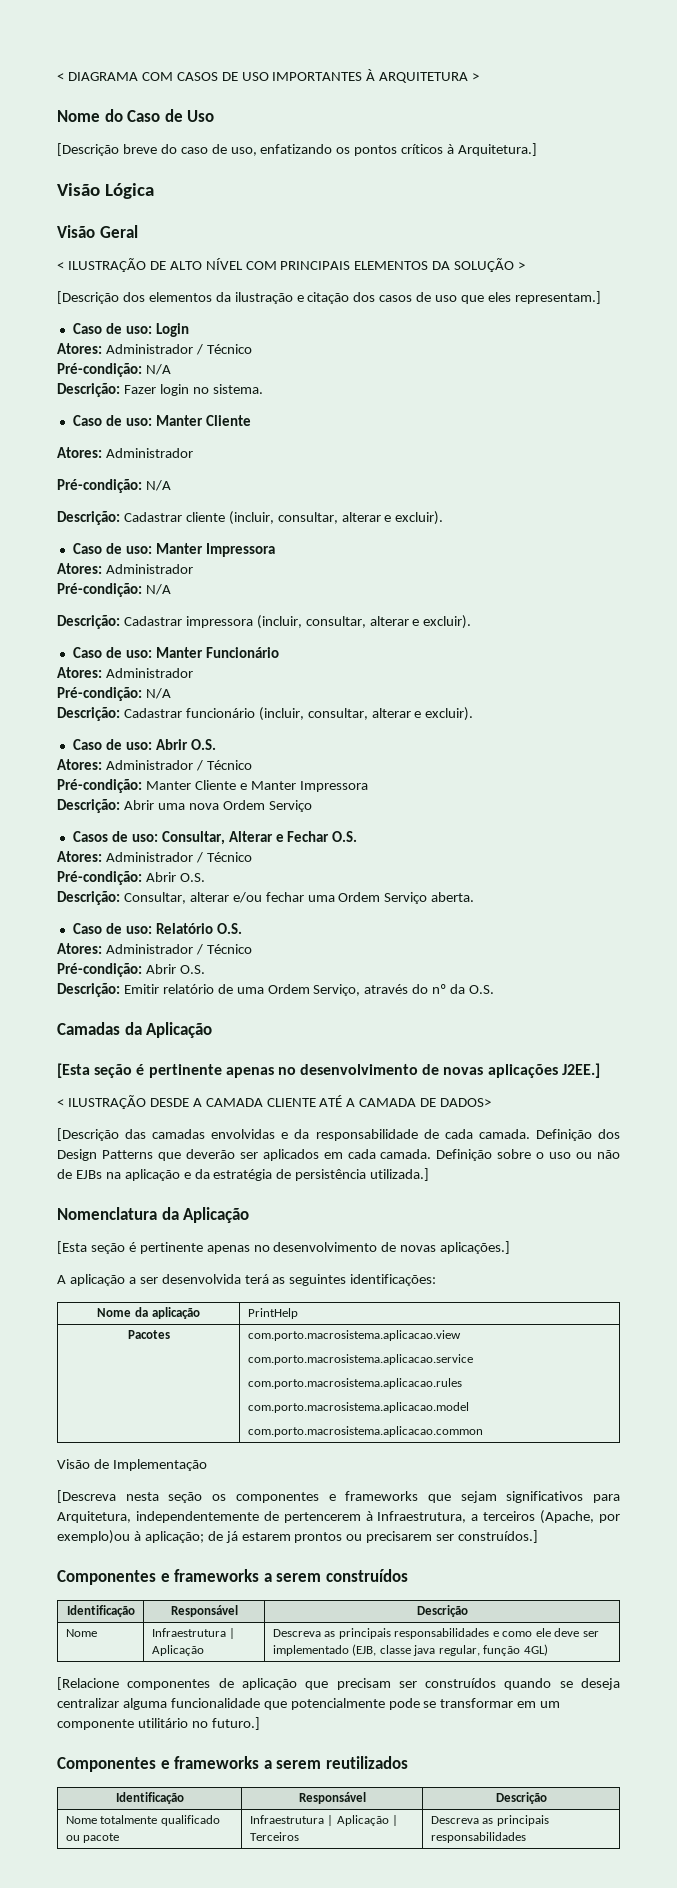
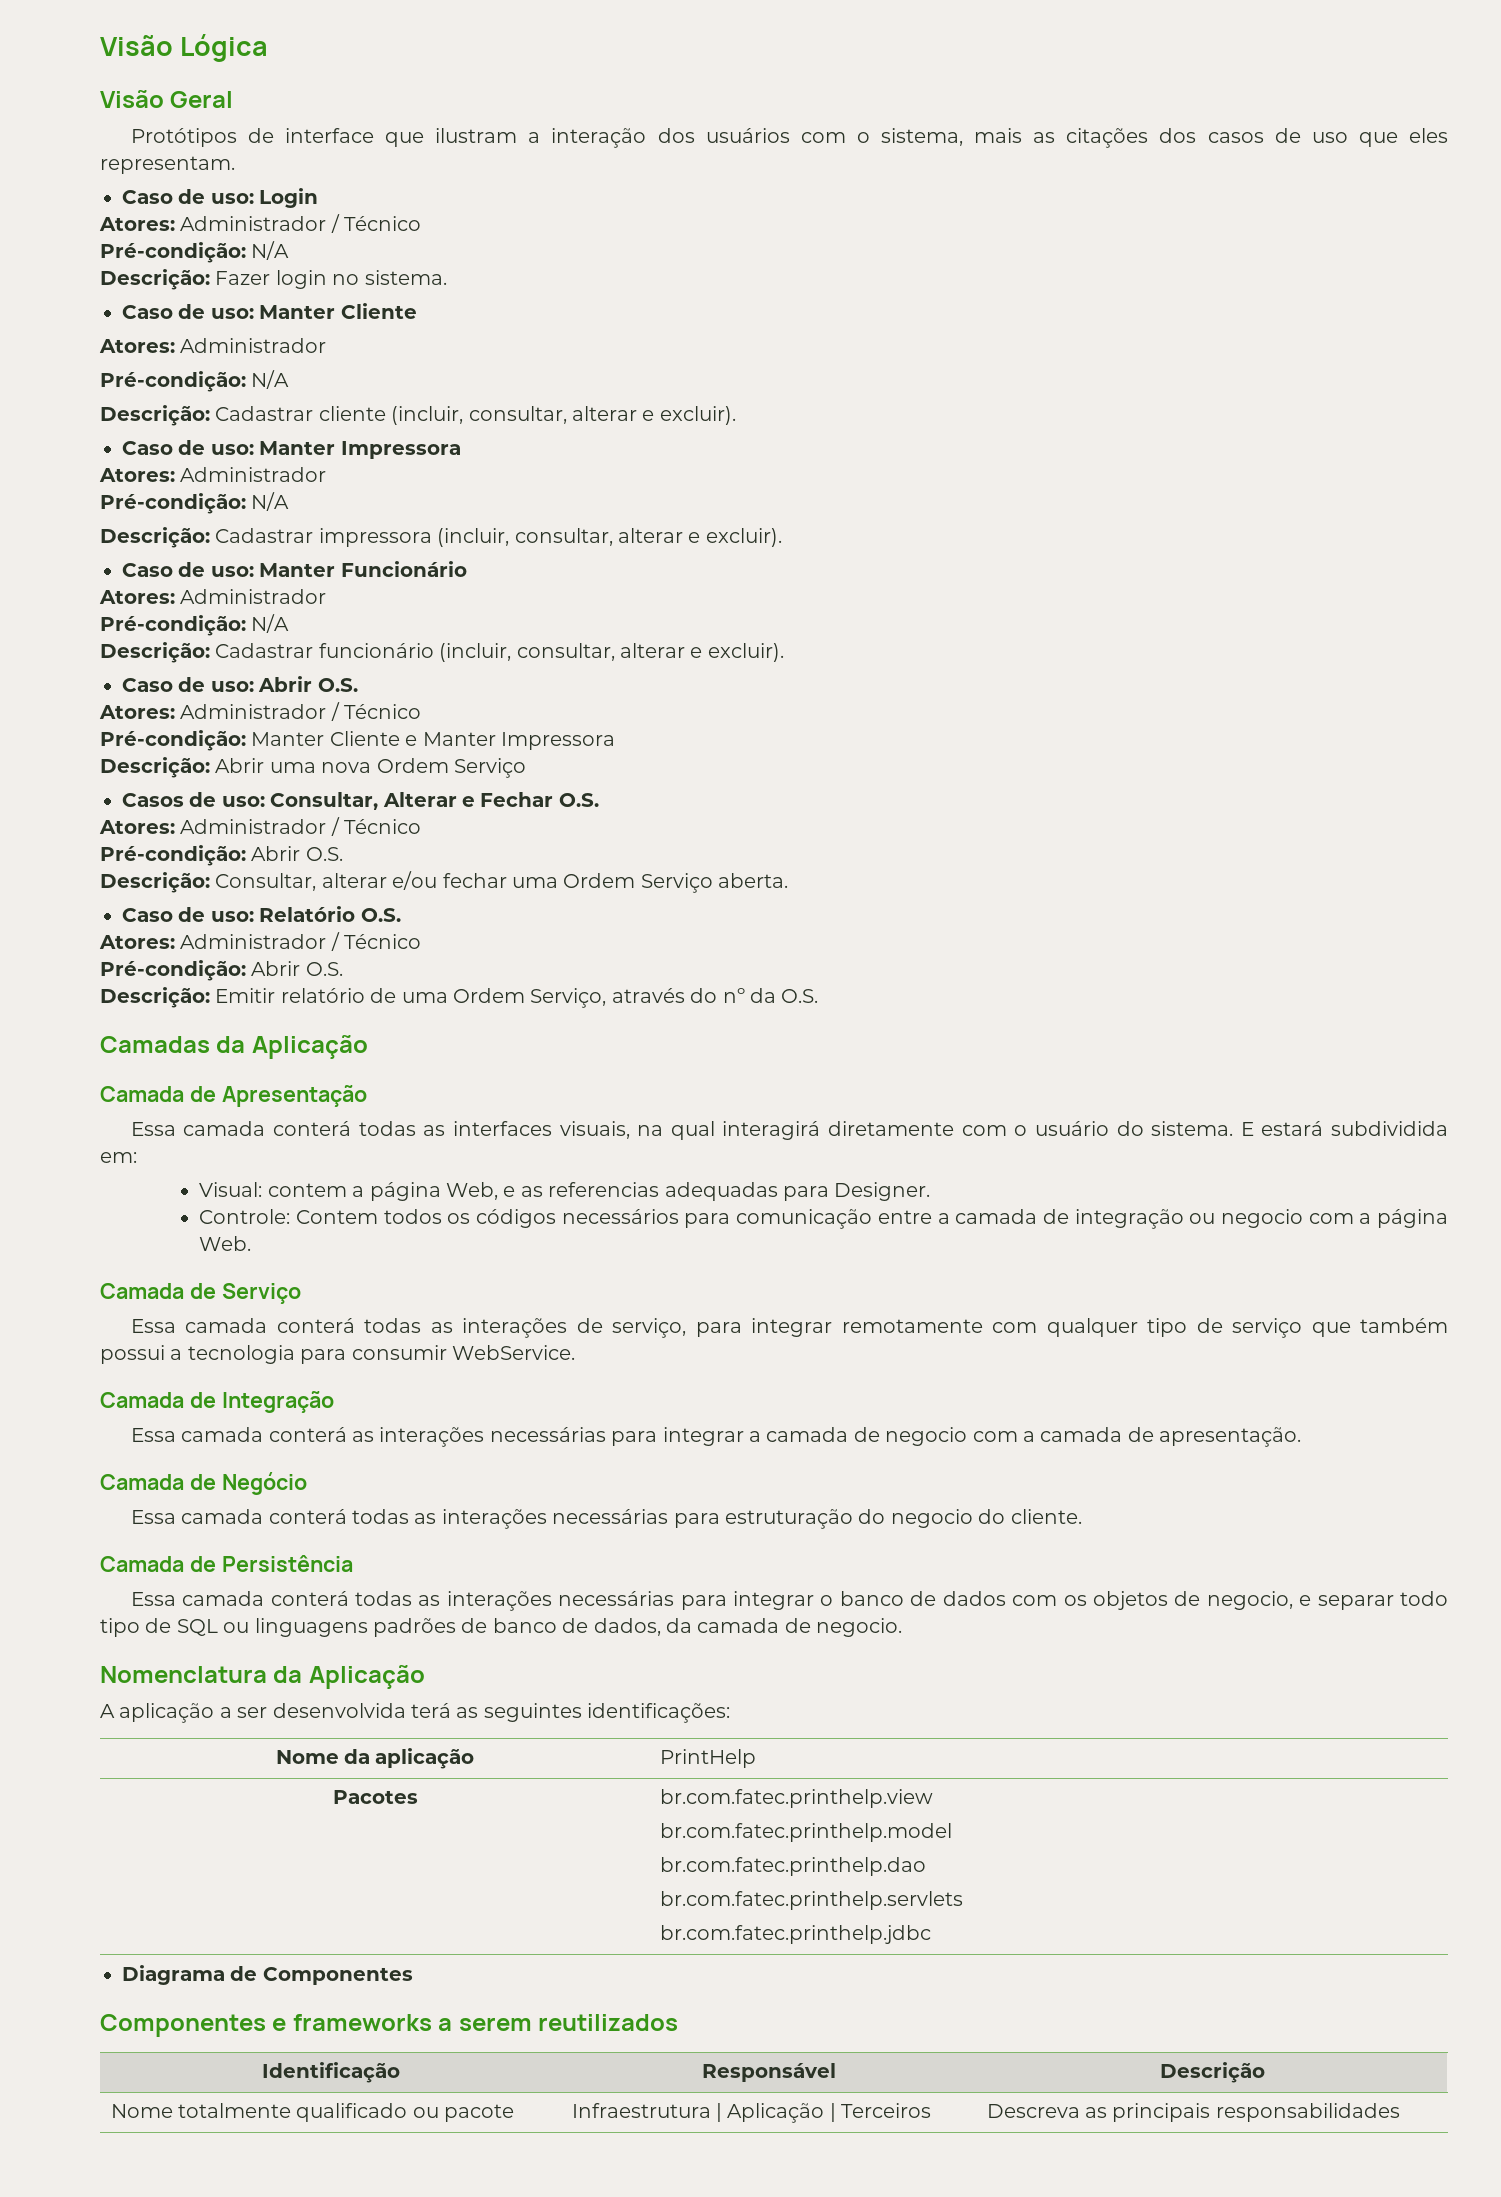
- < DIAGRAMA COM CASOS DE USO IMPORTANTES À ARQUITETURA >
- Nome do Caso de Uso
- [Descrição breve do caso de uso, enfatizando os pontos críticos à Arquitetura.]
  Visão Lógica
  Visão Geral
- < ILUSTRAÇÃO DE ALTO NÍVEL COM PRINCIPAIS ELEMENTOS DA SOLUÇÃO >
- [Descrição dos elementos da ilustração e citação dos casos de uso que eles representam.]
+ Protótipos de interface que ilustram a interação dos usuários com o sistema, mais as citações dos casos de uso que eles representam.
- [Esta seção é pertinente apenas no desenvolvimento de novas aplicações J2EE.]
- < ILUSTRAÇÃO DESDE A CAMADA CLIENTE ATÉ A CAMADA DE DADOS>
- [Descrição das camadas envolvidas e da responsabilidade de cada camada. Definição dos Design Patterns que deverão ser aplicados em cada camada. Definição sobre o uso ou não de EJBs na aplicação e da estratégia de persistência utilizada.]
+ Camada de Apresentação
+ Essa camada conterá todas as interfaces visuais, na qual interagirá diretamente com o usuário do sistema. E estará subdividida em:
+ Visual: contem a página Web, e as referencias adequadas para Designer.
+ Controle: Contem todos os códigos necessários para comunicação entre a camada de integração ou negocio com a página Web.
+ Camada de Serviço
+ Essa camada conterá todas as interações de serviço, para integrar remotamente com qualquer tipo de serviço que também possui a tecnologia para consumir WebService.
+ Camada de Integração
+ Essa camada conterá as interações necessárias para integrar a camada de negocio com a camada de apresentação.
+ Camada de Negócio
+ Essa camada conterá todas as interações necessárias para estruturação do negocio do cliente.
+ Camada de Persistência
+ Essa camada conterá todas as interações necessárias para integrar o banco de dados com os objetos de negocio, e separar todo tipo de SQL ou linguagens padrões de banco de dados, da camada de negocio.
  Nomenclatura da Aplicação
- [Esta seção é pertinente apenas no desenvolvimento de novas aplicações.]
- Pacotes | com.porto.macrosistema.aplicacao.view
- com.porto.macrosistema.aplicacao.service
- com.porto.macrosistema.aplicacao.rules
- com.porto.macrosistema.aplicacao.model
- com.porto.macrosistema.aplicacao.common
- Visão de Implementação
- [Descreva nesta seção os componentes e frameworks que sejam significativos para Arquitetura, independentemente de pertencerem à Infraestrutura, a terceiros (Apache, por exemplo)ou à aplicação; de já estarem prontos ou precisarem ser construídos.]
- Componentes e frameworks a serem construídos
- Identificação | Responsável | Descrição
- Nome | Infraestrutura | Aplicação | Descreva as principais responsabilidades e como ele deve ser implementado (EJB, classe java regular, função 4GL)
- [Relacione componentes de aplicação que precisam ser construídos quando se deseja centralizar alguma funcionalidade que potencialmente pode se transformar em um componente utilitário no futuro.]
+ Pacotes | br.com.fatec.printhelp.view
+ br.com.fatec.printhelp.model
+ br.com.fatec.printhelp.dao
+ br.com.fatec.printhelp.servlets
+ br.com.fatec.printhelp.jdbc
+ Diagrama de Componentes

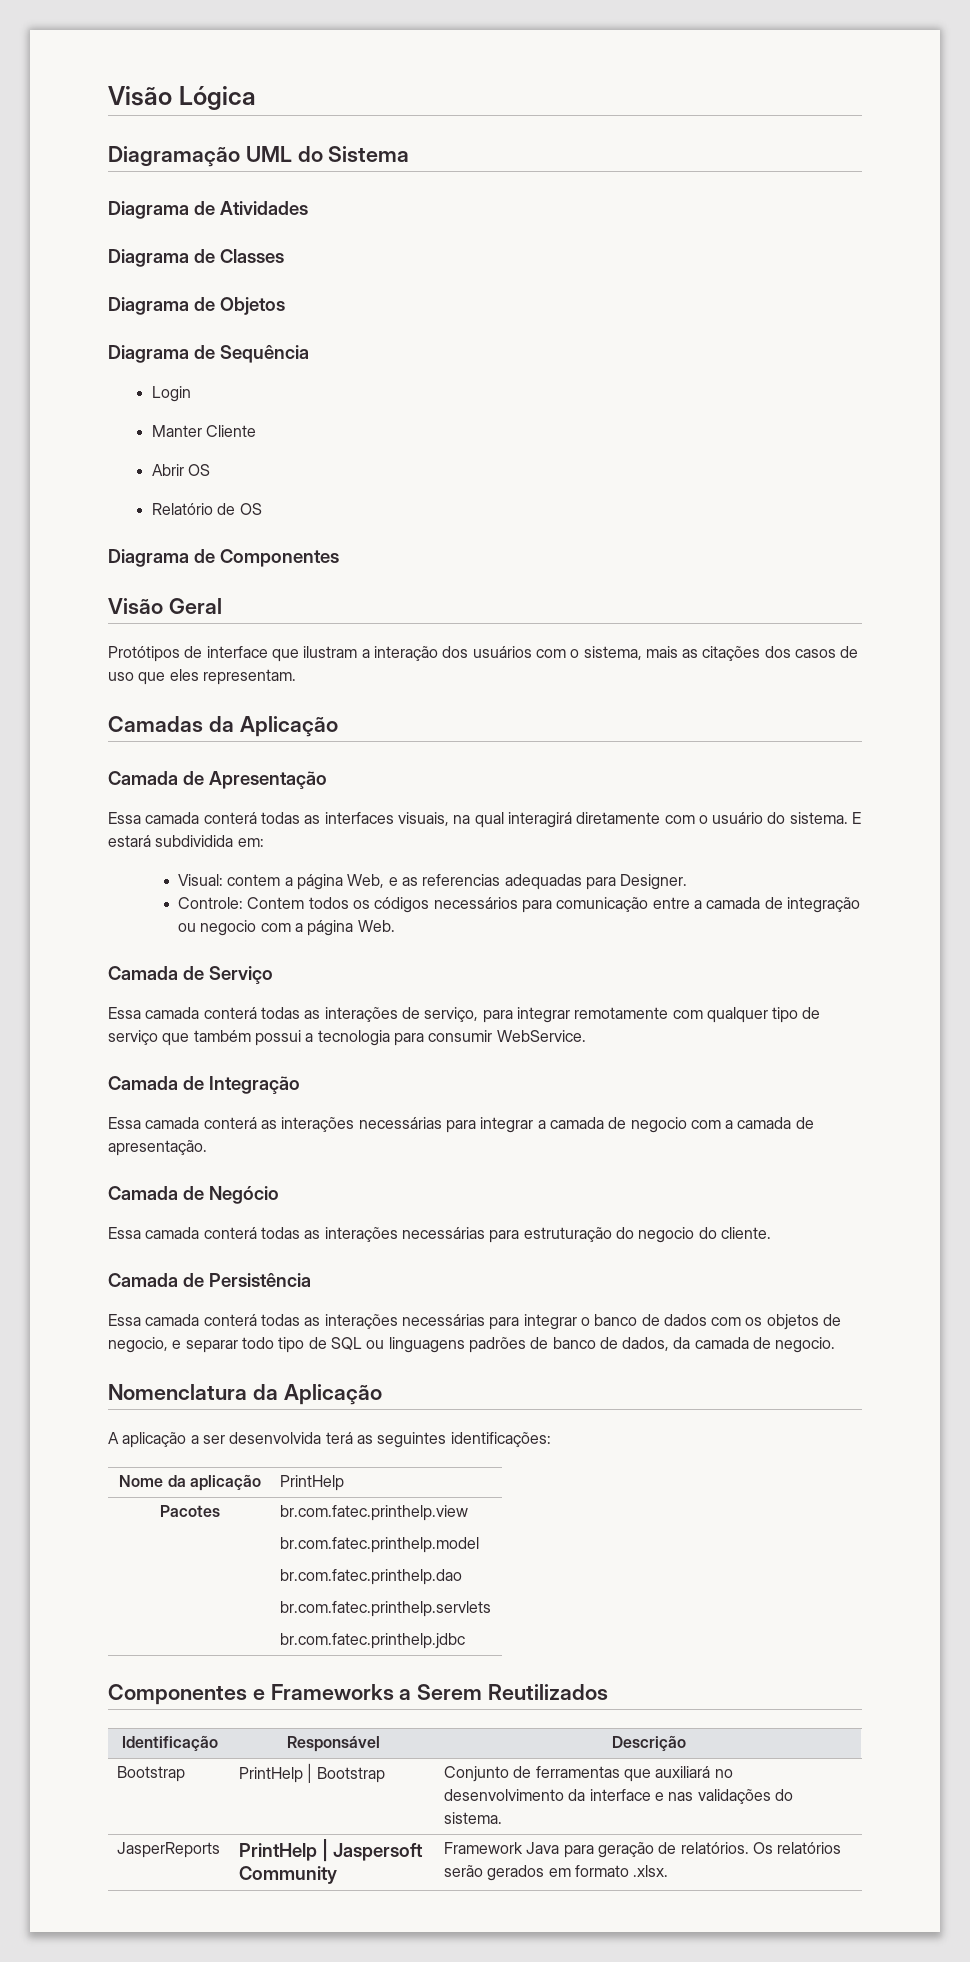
+ Diagramação UML do Sistema
+ Diagrama de Atividades
+ Diagrama de Classes
+ Diagrama de Objetos
+ Diagrama de Sequência
+ Login
+ Manter Cliente
+ Abrir OS
+ Relatório de OS
+ Diagrama de Componentes
- Caso de uso: Login
- Atores: Administrador / Técnico
- Pré-condição: N/A
- Descrição: Fazer login no sistema.
- Caso de uso: Manter Cliente
- Atores: Administrador
- Pré-condição: N/A
- Descrição: Cadastrar cliente (incluir, consultar, alterar e excluir).
- Caso de uso: Manter Impressora
- Atores: Administrador
- Pré-condição: N/A
- Descrição: Cadastrar impressora (incluir, consultar, alterar e excluir).
- Caso de uso: Manter Funcionário
- Atores: Administrador
- Pré-condição: N/A
- Descrição: Cadastrar funcionário (incluir, consultar, alterar e excluir).
- Caso de uso: Abrir O.S.
- Atores: Administrador / Técnico
- Pré-condição: Manter Cliente e Manter Impressora
- Descrição: Abrir uma nova Ordem Serviço
- Casos de uso: Consultar, Alterar e Fechar O.S.
- Atores: Administrador / Técnico
- Pré-condição: Abrir O.S.
- Descrição: Consultar, alterar e/ou fechar uma Ordem Serviço aberta.
- Caso de uso: Relatório O.S.
- Atores: Administrador / Técnico
- Pré-condição: Abrir O.S.
- Descrição: Emitir relatório de uma Ordem Serviço, através do nº da O.S.
- Diagrama de Componentes
- Componentes e frameworks a serem reutilizados
+ Componentes e Frameworks a Serem Reutilizados
- Nome totalmente qualificado ou pacote | Infraestrutura | Aplicação | Terceiros | Descreva as principais responsabilidades
+ Bootstrap | PrintHelp | Bootstrap | Conjunto de ferramentas que auxiliará no desenvolvimento da interface e nas validações do sistema.
+ JasperReports | PrintHelp | Jaspersoft Community | Framework Java para geração de relatórios. Os relatórios serão gerados em formato .xlsx.

